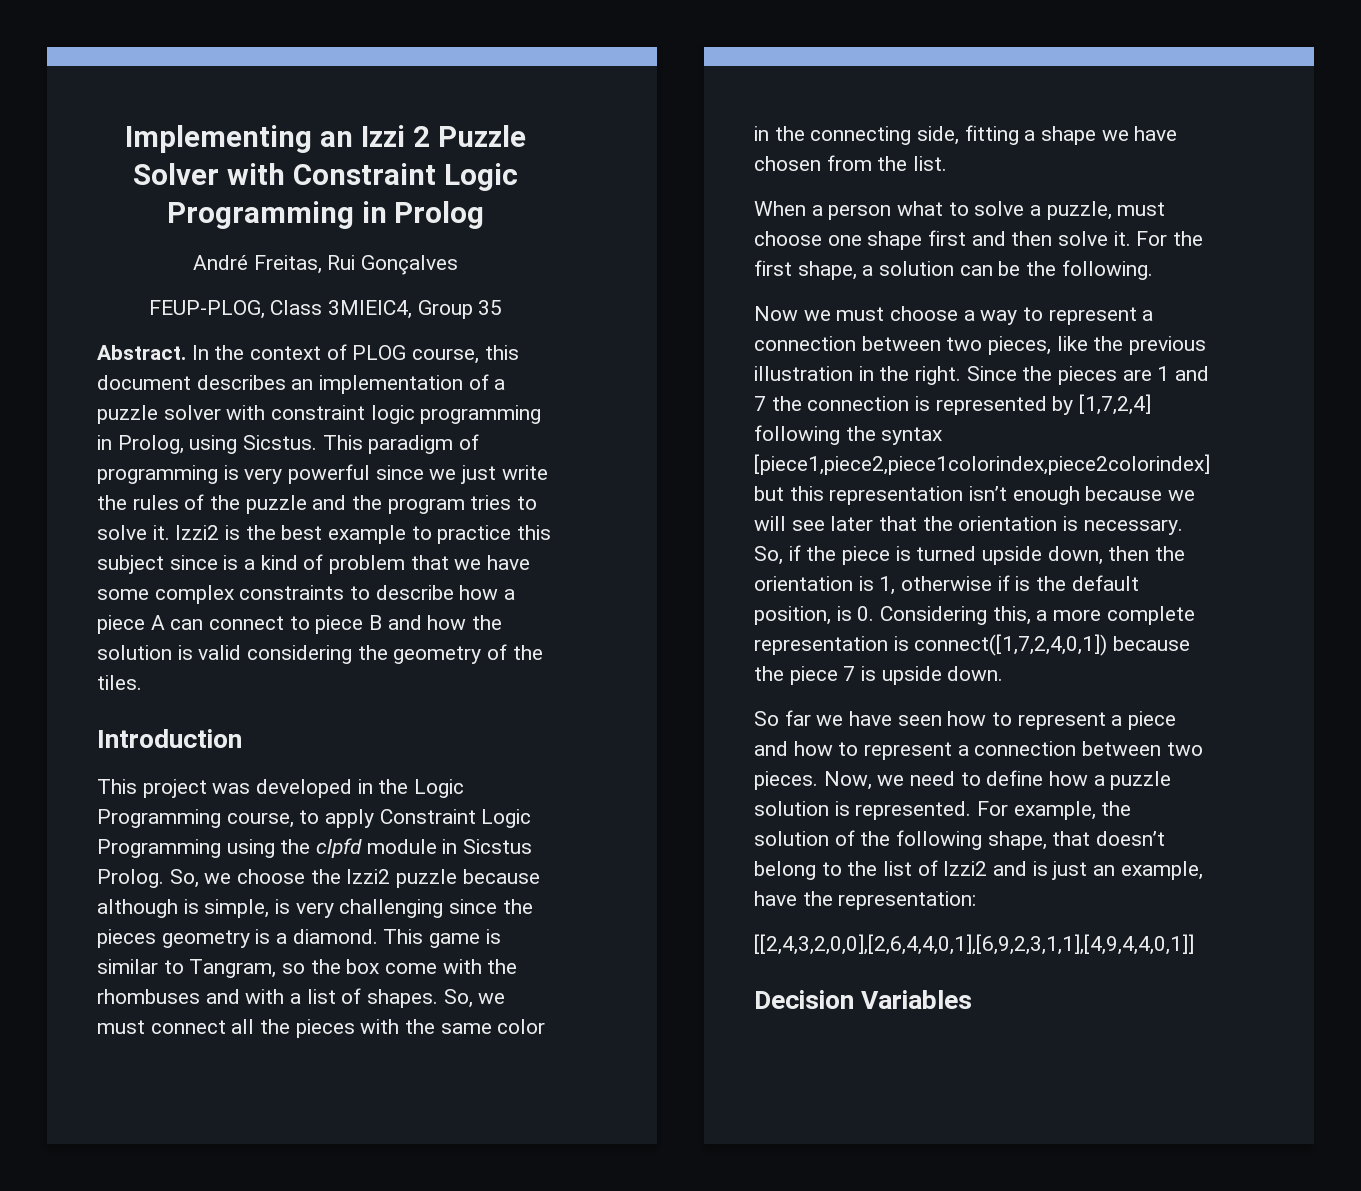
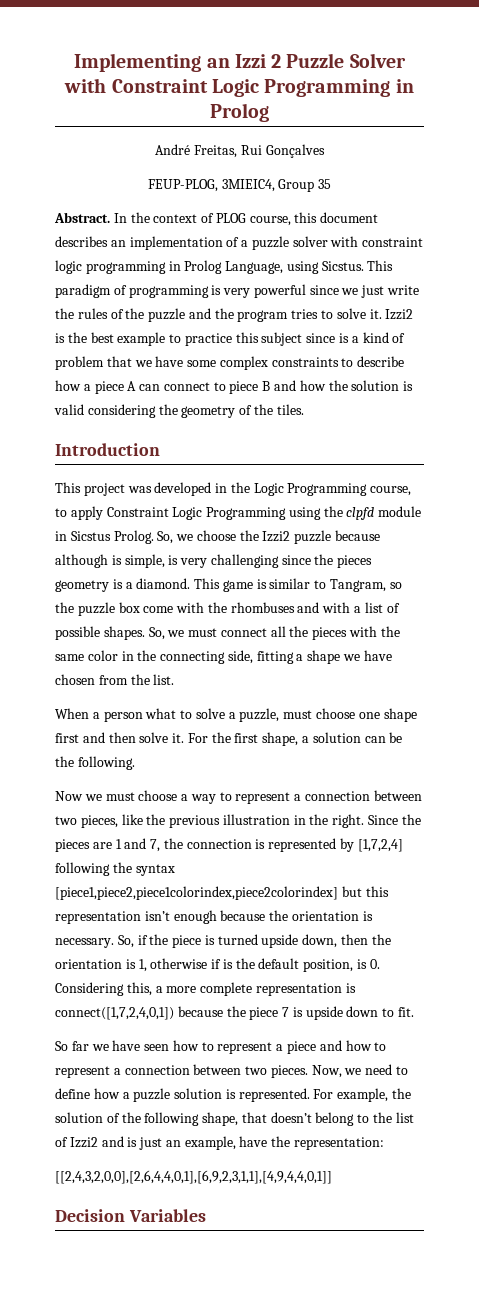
- FEUP-PLOG, Class 3MIEIC4, Group 35
+ FEUP-PLOG, 3MIEIC4, Group 35
- In the context of PLOG course, this document describes an implementation of a puzzle solver with constraint logic programming in Prolog, using Sicstus.
+ In the context of PLOG course, this document describes an implementation of a puzzle solver with constraint logic programming in Prolog Language, using Sicstus.
- This game is similar to Tangram, so the box come with the rhombuses and with a list of shapes.
+ This game is similar to Tangram, so the puzzle box come with the rhombuses and with a list of possible shapes.
- Since the pieces are 1 and 7 the connection is represented by [1,7,2,4] following the syntax [piece1,piece2,piece1colorindex,piece2colorindex] but this representation isn’t enough because we will see later that the orientation is necessary.
+ Since the pieces are 1 and 7, the connection is represented by [1,7,2,4] following the syntax [piece1,piece2,piece1colorindex,piece2colorindex] but this representation isn’t enough because the orientation is necessary.
- So, if the piece is turned upside down, then the orientation is 1, otherwise if is the default position, is 0. Considering this, a more complete representation is connect([1,7,2,4,0,1]) because the piece 7 is upside down.
+ So, if the piece is turned upside down, then the orientation is 1, otherwise if is the default position, is 0. Considering this, a more complete representation is connect([1,7,2,4,0,1]) because the piece 7 is upside down to fit.

